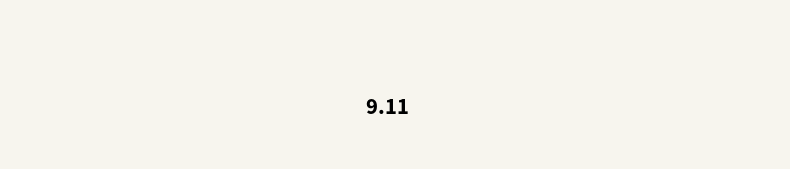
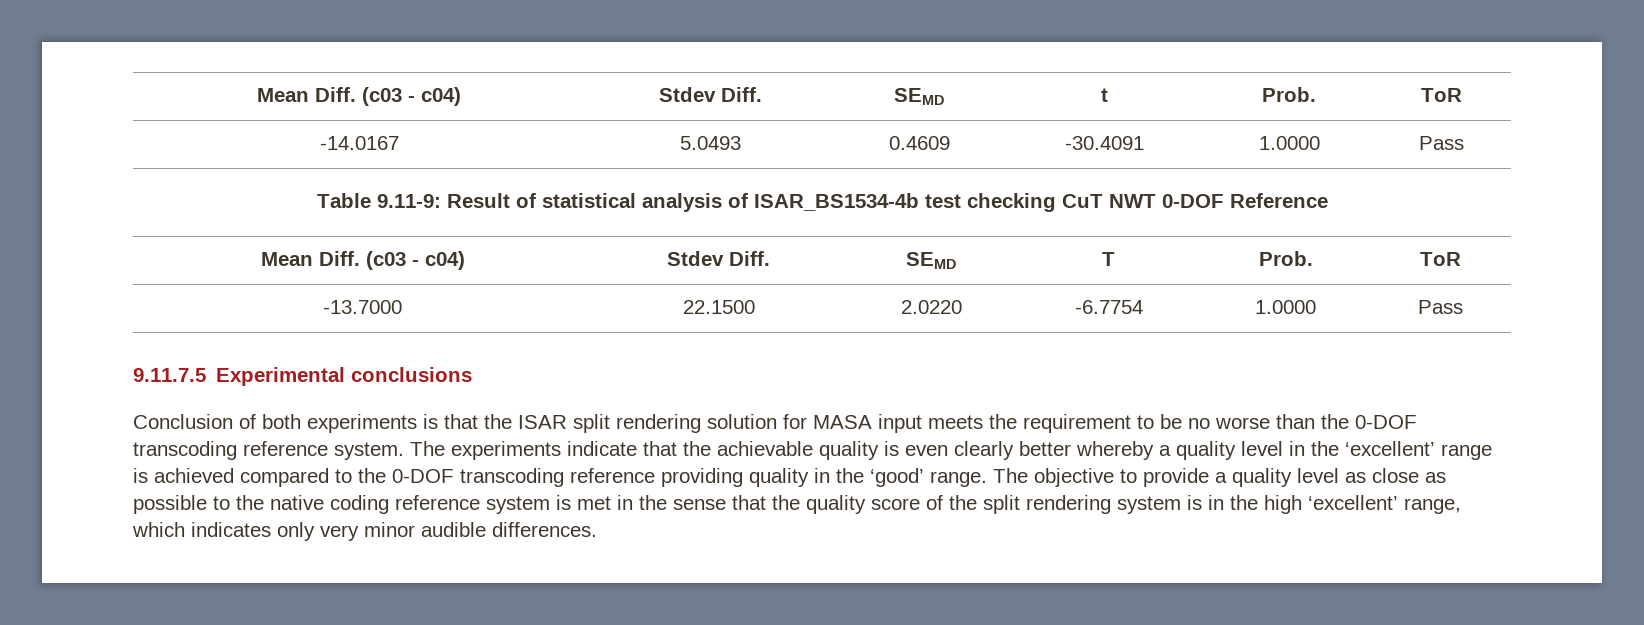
- 9.11
+ Mean Diff. (c03 - c04) | Stdev Diff. | SEMD | t | Prob. | ToR
+ -14.0167 | 5.0493 | 0.4609 | -30.4091 | 1.0000 | Pass
+ Table 9.11-9: Result of statistical analysis of ISAR_BS1534-4b test checking CuT NWT 0-DOF Reference
+ Mean Diff. (c03 - c04) | Stdev Diff. | SEMD | T | Prob. | ToR
+ -13.7000 | 22.1500 | 2.0220 | -6.7754 | 1.0000 | Pass
+ 9.11.7.5 Experimental conclusions
+ Conclusion of both experiments is that the ISAR split rendering solution for MASA input meets the requirement to be no worse than the 0-DOF transcoding reference system. The experiments indicate that the achievable quality is even clearly better whereby a quality level in the ‘excellent’ range is achieved compared to the 0-DOF transcoding reference providing quality in the ‘good’ range. The objective to provide a quality level as close as possible to the native coding reference system is met in the sense that the quality score of the split rendering system is in the high ‘excellent’ range, which indicates only very minor audible differences.

